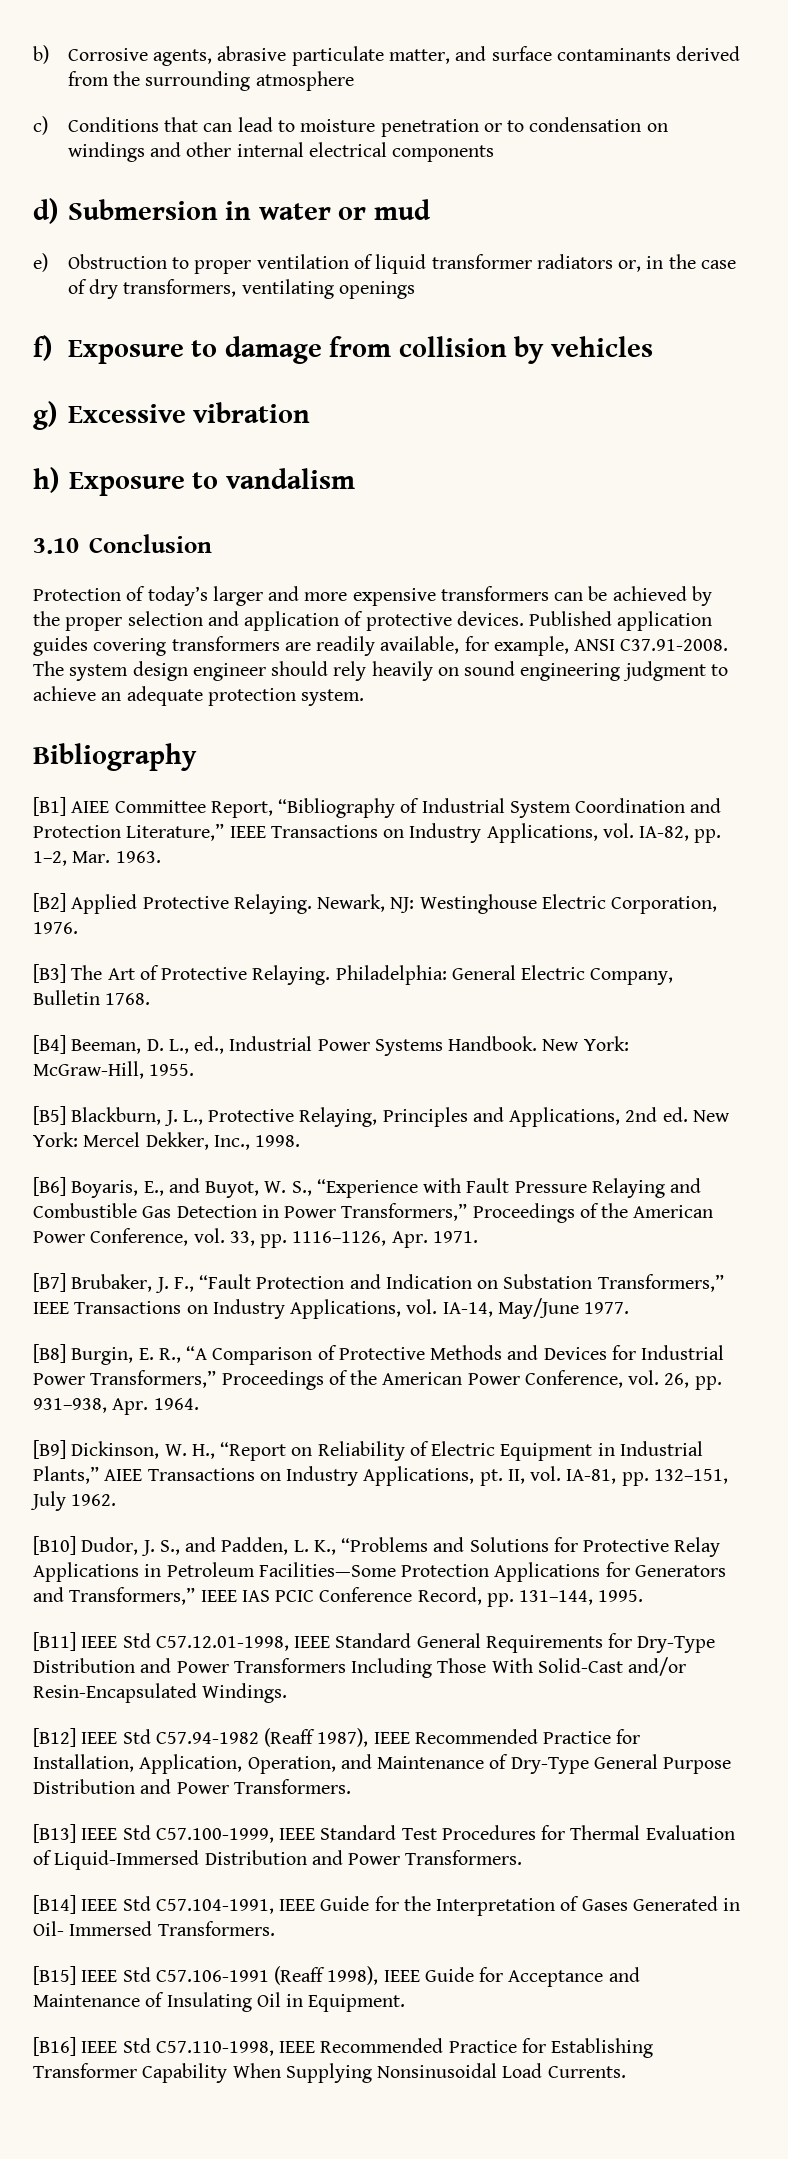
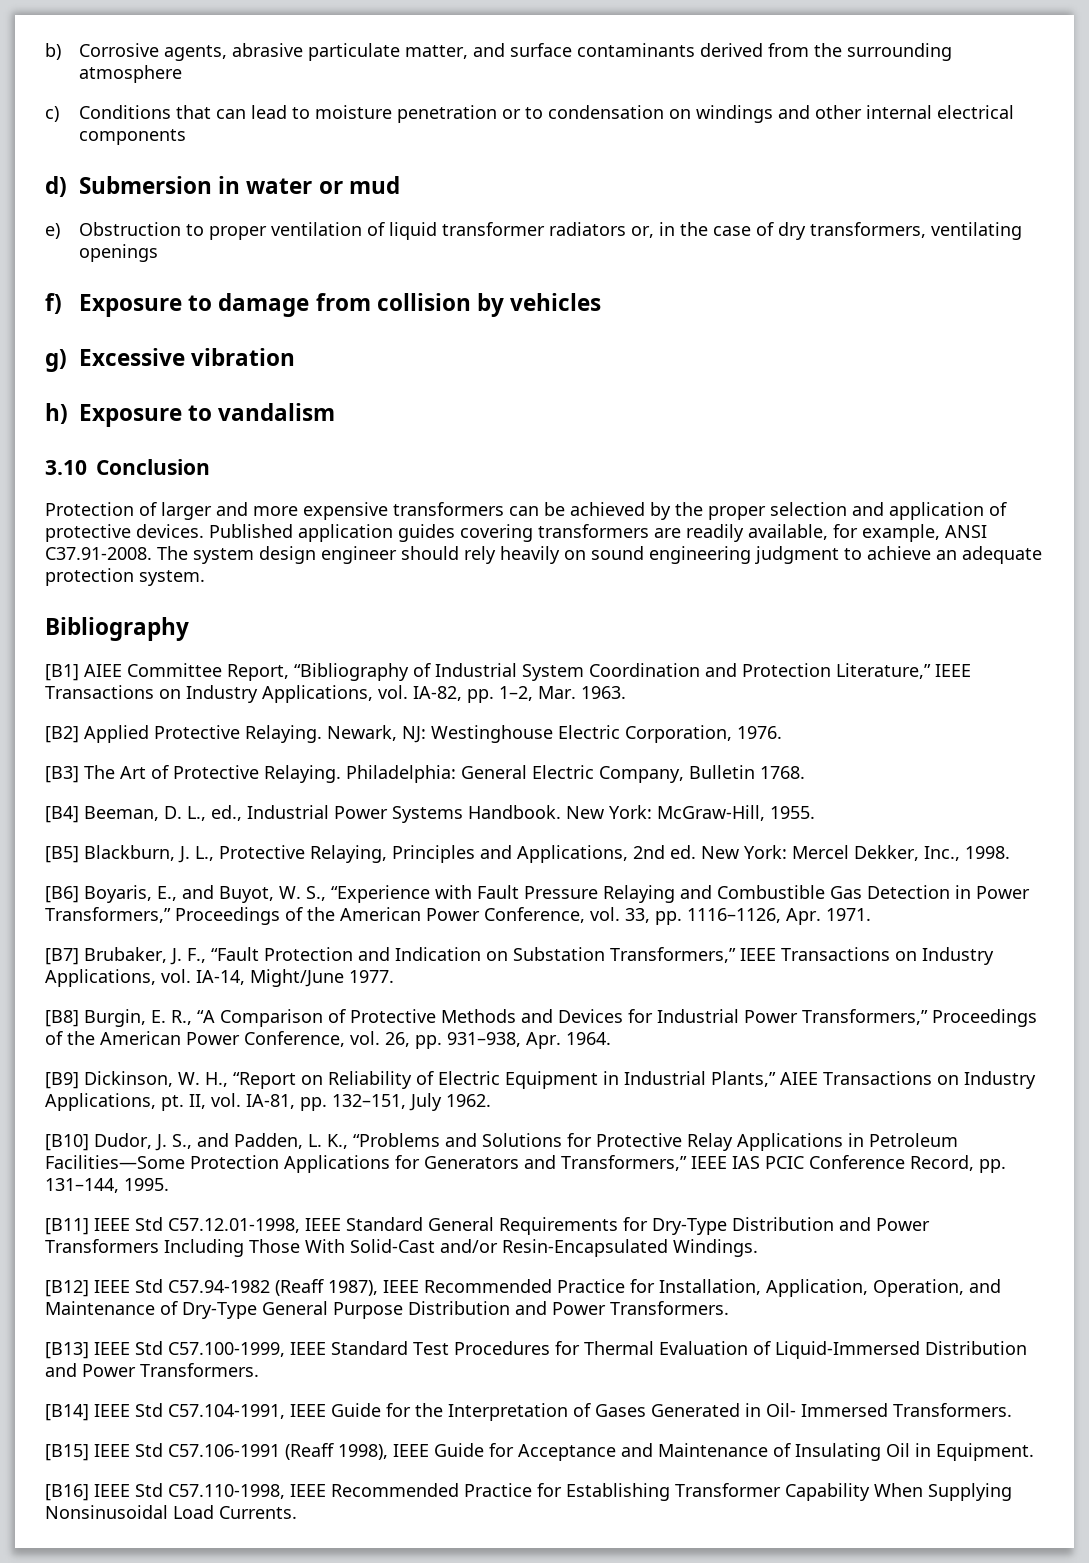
- Protection of today’s larger and more expensive transformers can be achieved by the proper selection and application of protective devices.
+ Protection of larger and more expensive transformers can be achieved by the proper selection and application of protective devices.
- [B7] Brubaker, J. F., “Fault Protection and Indication on Substation Transformers,” IEEE Transactions on Industry Applications, vol. IA-14, May/June 1977.
+ [B7] Brubaker, J. F., “Fault Protection and Indication on Substation Transformers,” IEEE Transactions on Industry Applications, vol. IA-14, Might/June 1977.

